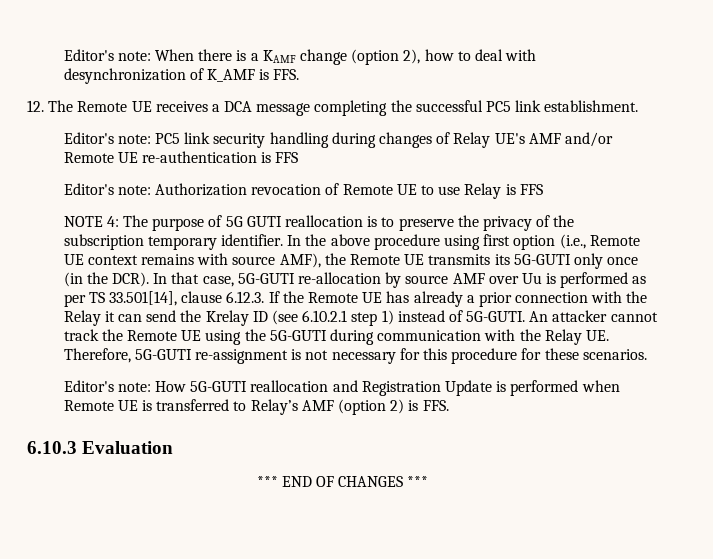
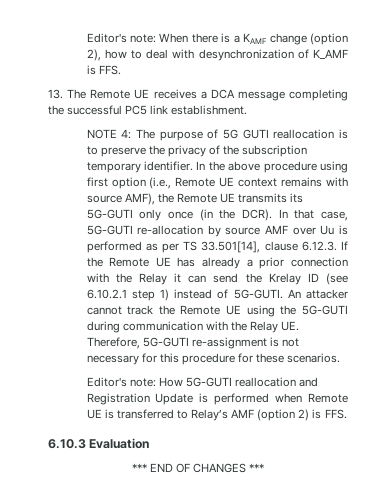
- 12. The Remote UE receives a DCA message completing the successful PC5 link establishment.
+ 13. The Remote UE receives a DCA message completing the successful PC5 link establishment.
- Editor's note: PC5 link security handling during changes of Relay UE's AMF and/or Remote UE re-authentication is FFS
- Editor's note: Authorization revocation of Remote UE to use Relay is FFS

